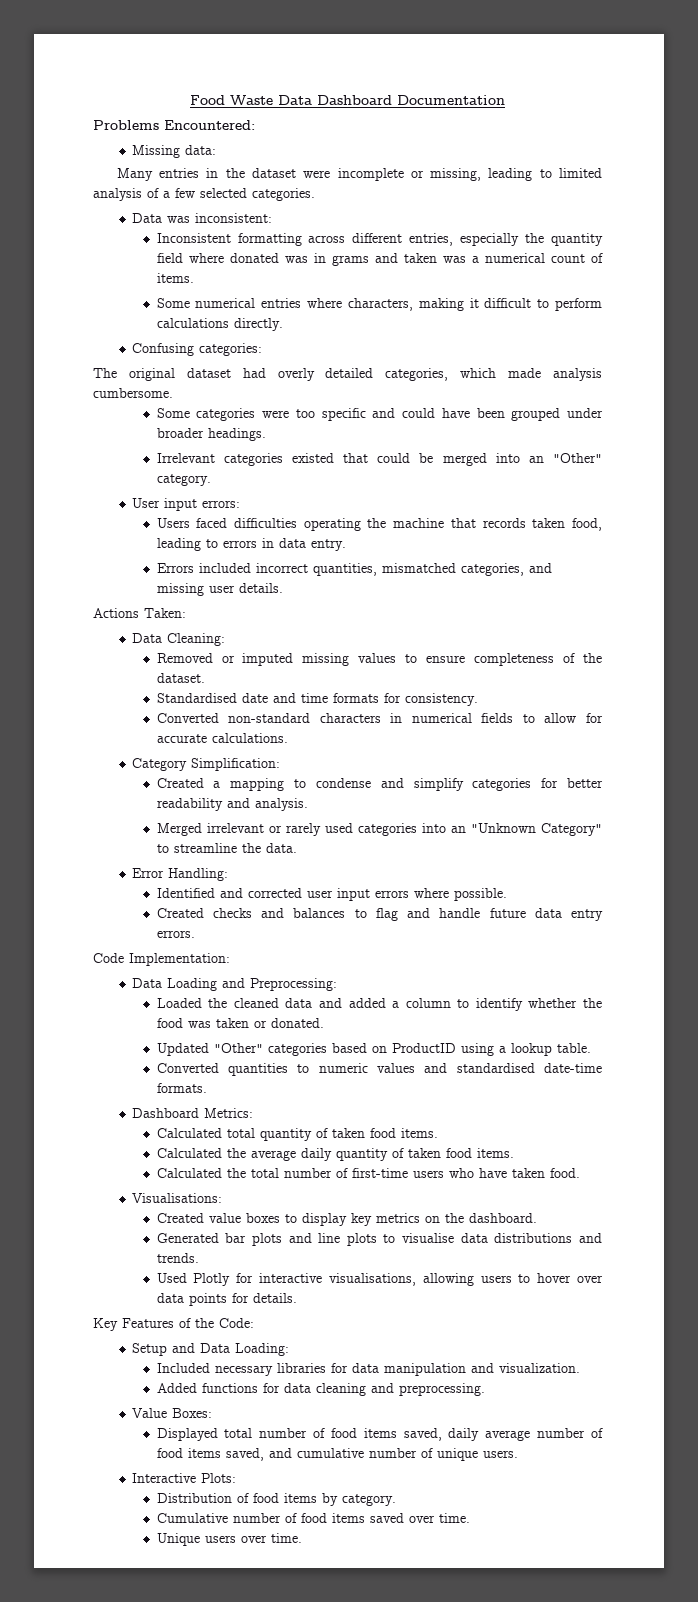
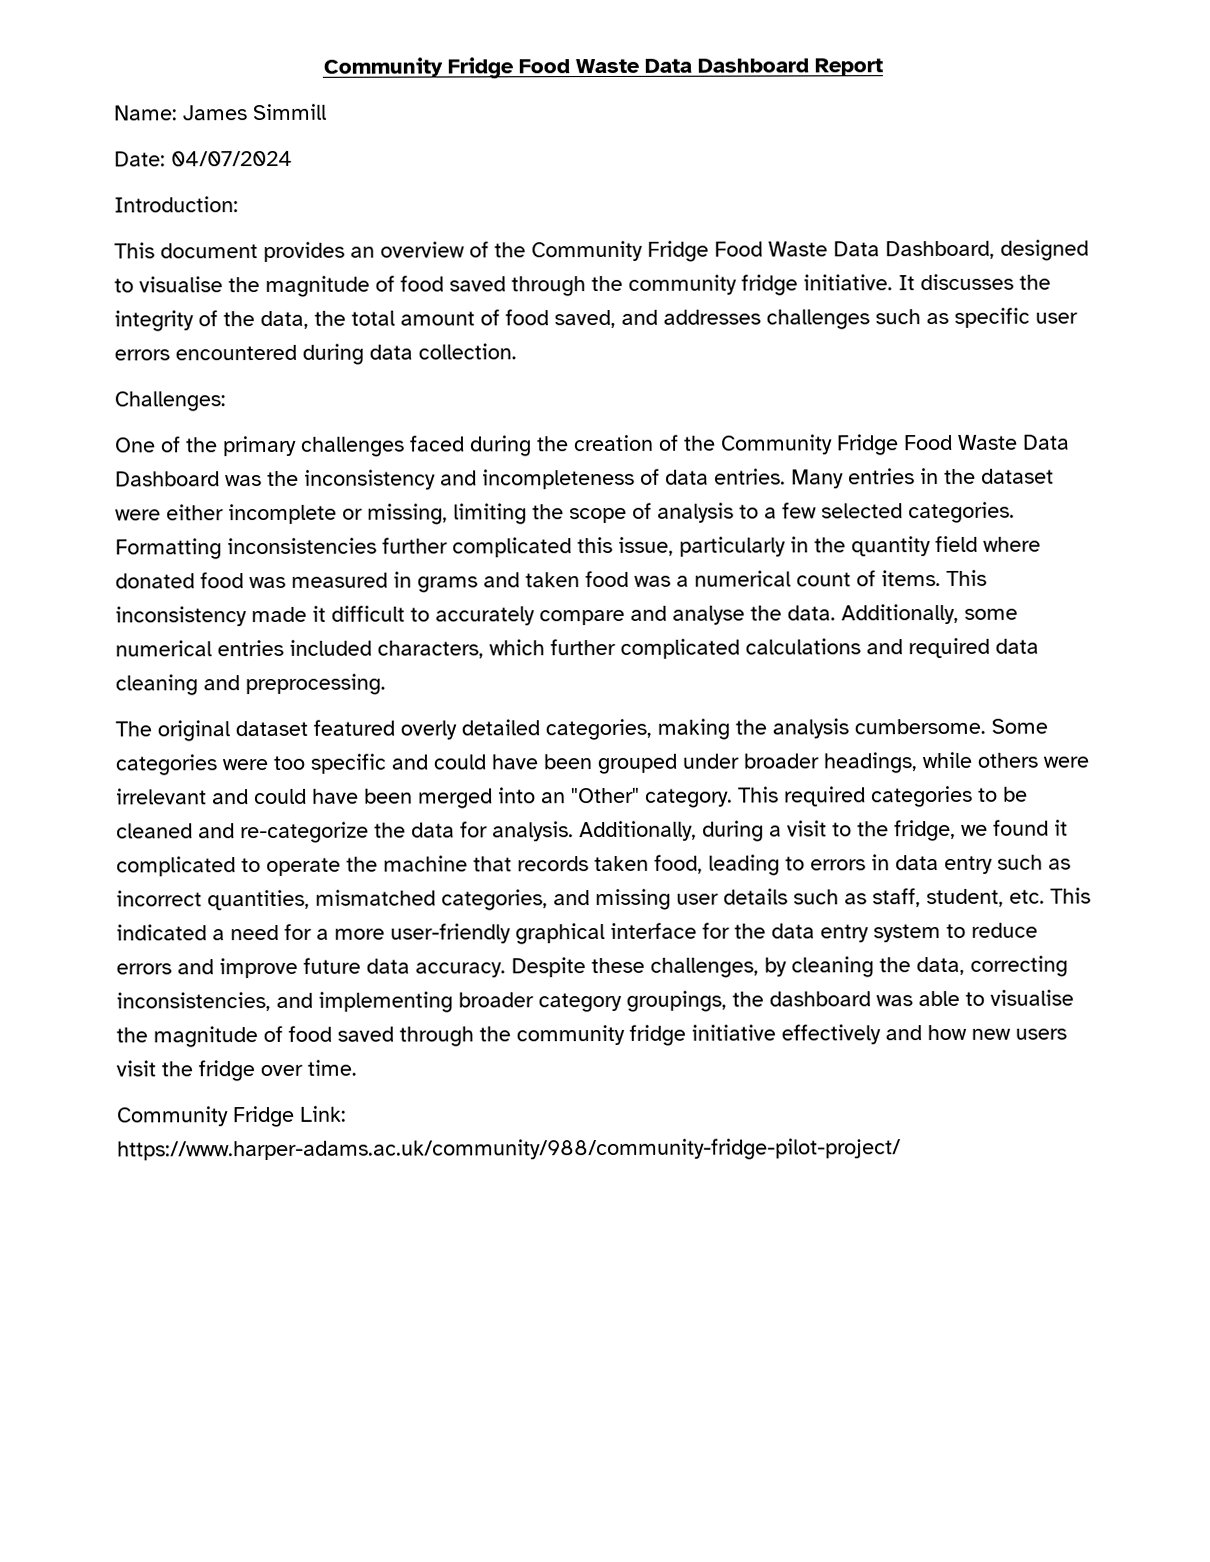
- Food Waste Data Dashboard Documentation
- Problems Encountered:
- Missing data:
- Many entries in the dataset were incomplete or missing, leading to limited analysis of a few selected categories.
- Data was inconsistent:
- Inconsistent formatting across different entries, especially the quantity field where donated was in grams and taken was a numerical count of items.
- Some numerical entries where characters, making it difficult to perform calculations directly.
- Confusing categories:
+ Community Fridge Food Waste Data Dashboard Report
+ Name: James Simmill
+ Date: 04/07/2024
+ Introduction:
+ This document provides an overview of the Community Fridge Food Waste Data Dashboard, designed to visualise the magnitude of food saved through the community fridge initiative. It discusses the integrity of the data, the total amount of food saved, and addresses challenges such as specific user errors encountered during data collection.
+ Challenges:
+ One of the primary challenges faced during the creation of the Community Fridge Food Waste Data Dashboard was the inconsistency and incompleteness of data entries. Many entries in the dataset were either incomplete or missing, limiting the scope of analysis to a few selected categories. Formatting inconsistencies further complicated this issue, particularly in the quantity field where donated food was measured in grams and taken food was a numerical count of items. This inconsistency made it difficult to accurately compare and analyse the data. Additionally, some numerical entries included characters, which further complicated calculations and required data cleaning and preprocessing.
- The original dataset had overly detailed categories, which made analysis cumbersome.
- Some categories were too specific and could have been grouped under broader headings.
- Irrelevant categories existed that could be merged into an "Other" category.
- User input errors:
- Users faced difficulties operating the machine that records taken food, leading to errors in data entry.
- Errors included incorrect quantities, mismatched categories, and missing user details.
- Actions Taken:
- Data Cleaning:
- Removed or imputed missing values to ensure completeness of the dataset.
- Standardised date and time formats for consistency.
- Converted non-standard characters in numerical fields to allow for accurate calculations.
- Category Simplification:
- Created a mapping to condense and simplify categories for better readability and analysis.
- Merged irrelevant or rarely used categories into an "Unknown Category" to streamline the data.
- Error Handling:
- Identified and corrected user input errors where possible.
- Created checks and balances to flag and handle future data entry errors.
- Code Implementation:
- Data Loading and Preprocessing:
- Loaded the cleaned data and added a column to identify whether the food was taken or donated.
- Updated "Other" categories based on ProductID using a lookup table.
- Converted quantities to numeric values and standardised date-time formats.
- Dashboard Metrics:
- Calculated total quantity of taken food items.
- Calculated the average daily quantity of taken food items.
- Calculated the total number of first-time users who have taken food.
- Visualisations:
- Created value boxes to display key metrics on the dashboard.
- Generated bar plots and line plots to visualise data distributions and trends.
- Used Plotly for interactive visualisations, allowing users to hover over data points for details.
- Key Features of the Code:
- Setup and Data Loading:
- Included necessary libraries for data manipulation and visualization.
- Added functions for data cleaning and preprocessing.
- Value Boxes:
- Displayed total number of food items saved, daily average number of food items saved, and cumulative number of unique users.
- Interactive Plots:
- Distribution of food items by category.
- Cumulative number of food items saved over time.
- Unique users over time.
+ The original dataset featured overly detailed categories, making the analysis cumbersome. Some categories were too specific and could have been grouped under broader headings, while others were irrelevant and could have been merged into an "Other" category. This required categories to be cleaned and re-categorize the data for analysis. Additionally, during a visit to the fridge, we found it complicated to operate the machine that records taken food, leading to errors in data entry such as incorrect quantities, mismatched categories, and missing user details such as staff, student, etc. This indicated a need for a more user-friendly graphical interface for the data entry system to reduce errors and improve future data accuracy. Despite these challenges, by cleaning the data, correcting inconsistencies, and implementing broader category groupings, the dashboard was able to visualise the magnitude of food saved through the community fridge initiative effectively and how new users visit the fridge over time.
+ Community Fridge Link: https://www.harper-adams.ac.uk/community/988/community-fridge-pilot-project/

